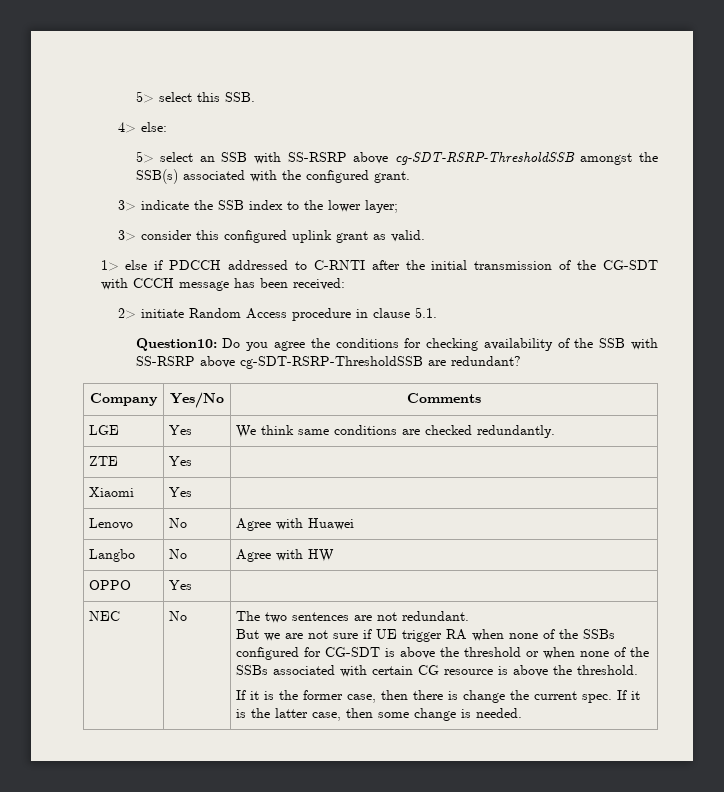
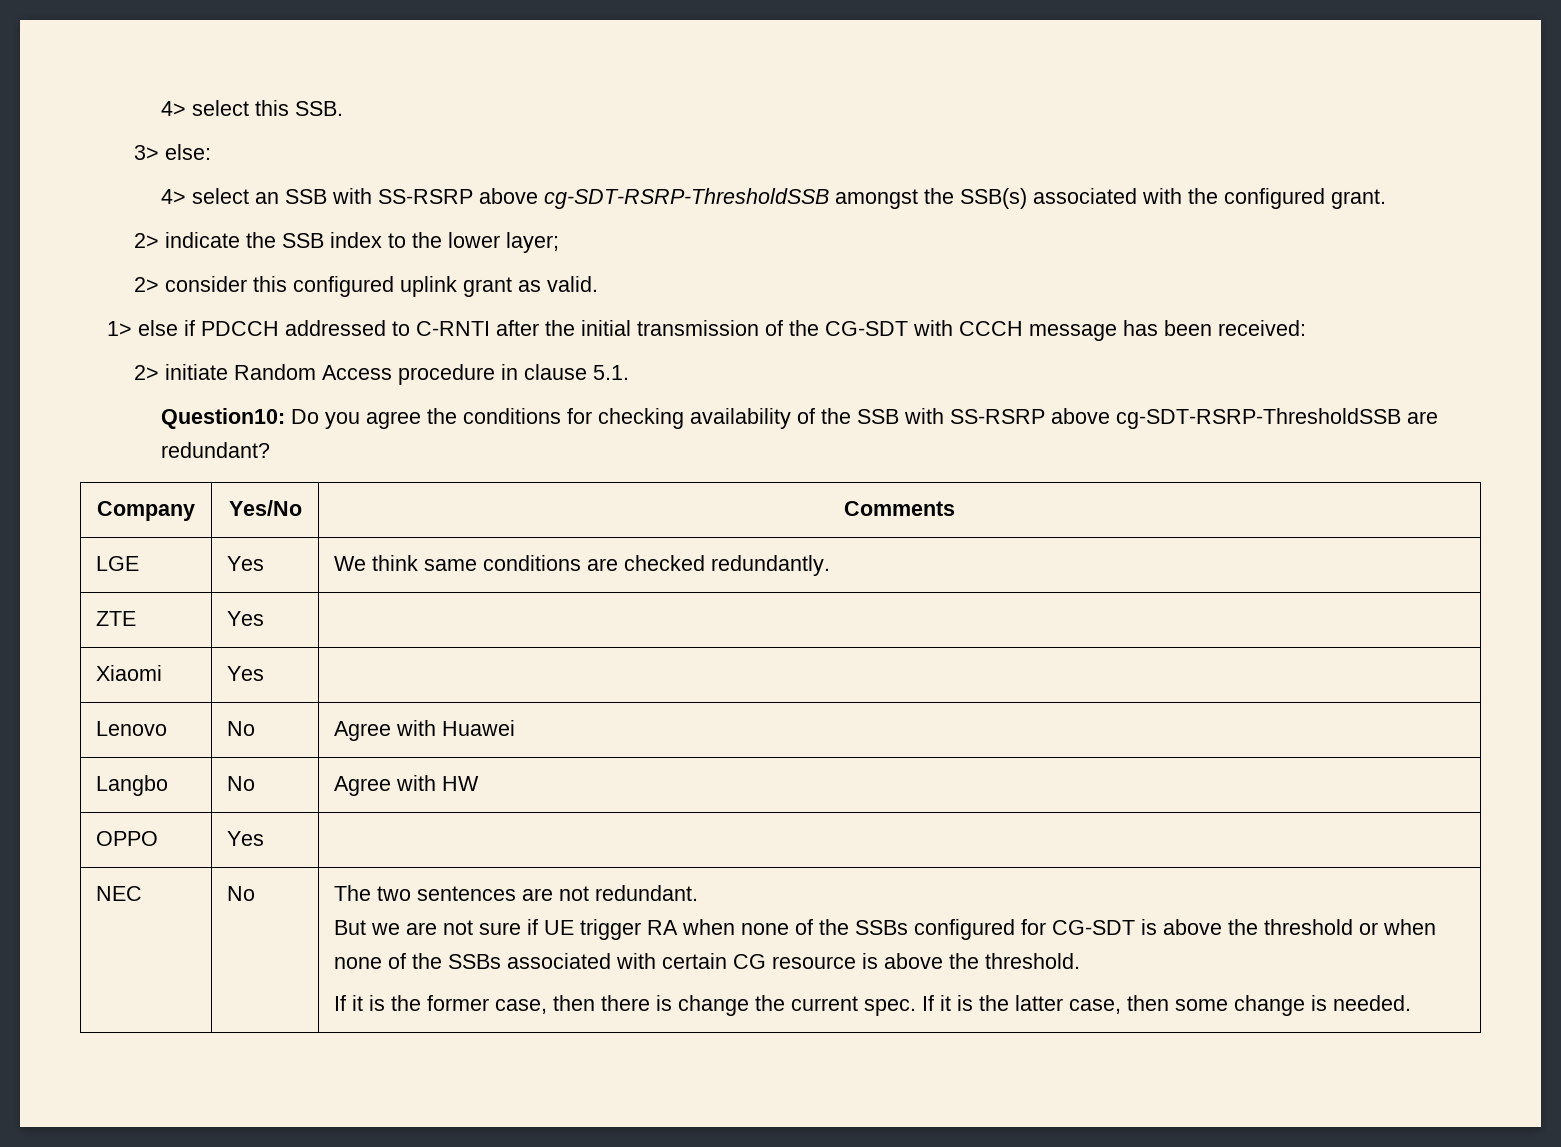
- 5> select this SSB.
+ 4> select this SSB.
- 4> else:
+ 3> else:
- 5> select an SSB with SS-RSRP above cg-SDT-RSRP-ThresholdSSB amongst the SSB(s) associated with the configured grant.
+ 4> select an SSB with SS-RSRP above cg-SDT-RSRP-ThresholdSSB amongst the SSB(s) associated with the configured grant.
- 3> indicate the SSB index to the lower layer;
+ 2> indicate the SSB index to the lower layer;
- 3> consider this configured uplink grant as valid.
+ 2> consider this configured uplink grant as valid.

